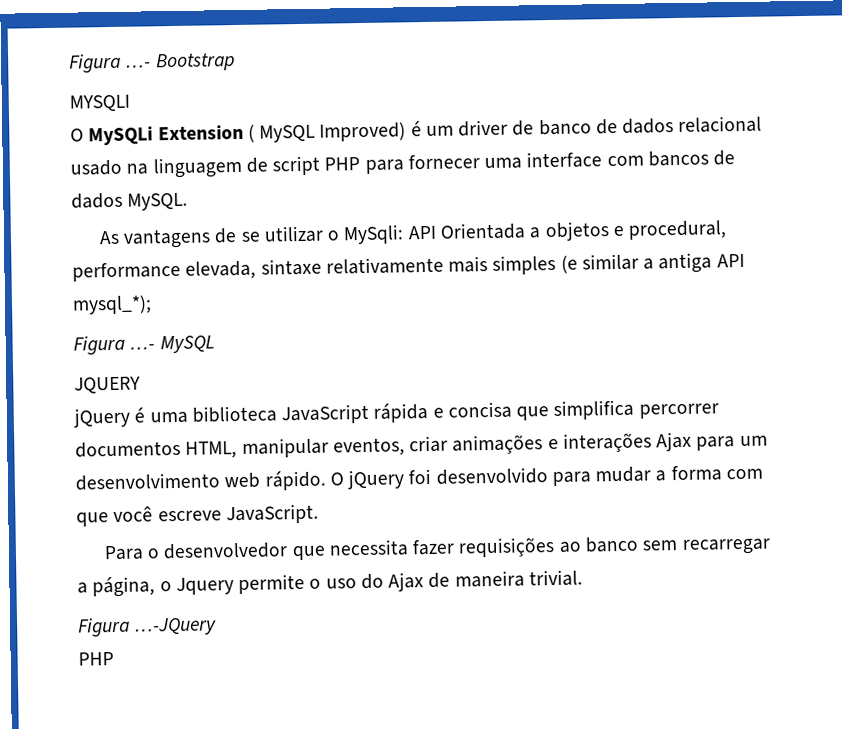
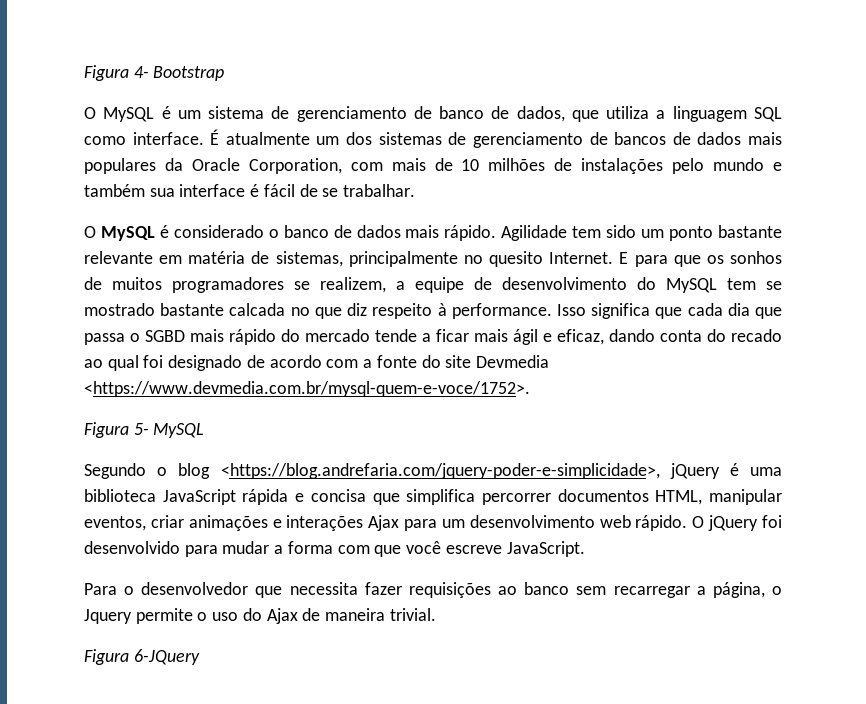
- Figura …- Bootstrap
+ Figura 4- Bootstrap
- MYSQLI
- O MySQLi Extension ( MySQL Improved) é um driver de banco de dados relacional usado na linguagem de script PHP para fornecer uma interface com bancos de dados MySQL.
- As vantagens de se utilizar o MySqli: API Orientada a objetos e procedural, performance elevada, sintaxe relativamente mais simples (e similar a antiga API mysql_*);
- Figura …- MySQL
+ O MySQL é um sistema de gerenciamento de banco de dados, que utiliza a linguagem SQL como interface. É atualmente um dos sistemas de gerenciamento de bancos de dados mais populares da Oracle Corporation, com mais de 10 milhões de instalações pelo mundo e também sua interface é fácil de se trabalhar.
+ O MySQL é considerado o banco de dados mais rápido. Agilidade tem sido um ponto bastante relevante em matéria de sistemas, principalmente no quesito Internet. E para que os sonhos de muitos programadores se realizem, a equipe de desenvolvimento do MySQL tem se mostrado bastante calcada no que diz respeito à performance. Isso significa que cada dia que passa o SGBD mais rápido do mercado tende a ficar mais ágil e eficaz, dando conta do recado ao qual foi designado de acordo com a fonte do site Devmedia <https://www.devmedia.com.br/mysql-quem-e-voce/1752>.
+ Figura 5- MySQL
- JQUERY
- jQuery é uma biblioteca JavaScript rápida e concisa que simplifica percorrer documentos HTML, manipular eventos, criar animações e interações Ajax para um desenvolvimento web rápido.
+ Segundo o blog <https://blog.andrefaria.com/jquery-poder-e-simplicidade>, jQuery é uma biblioteca JavaScript rápida e concisa que simplifica percorrer documentos HTML, manipular eventos, criar animações e interações Ajax para um desenvolvimento web rápido.
- Figura …-JQuery
- PHP
+ Figura 6-JQuery

